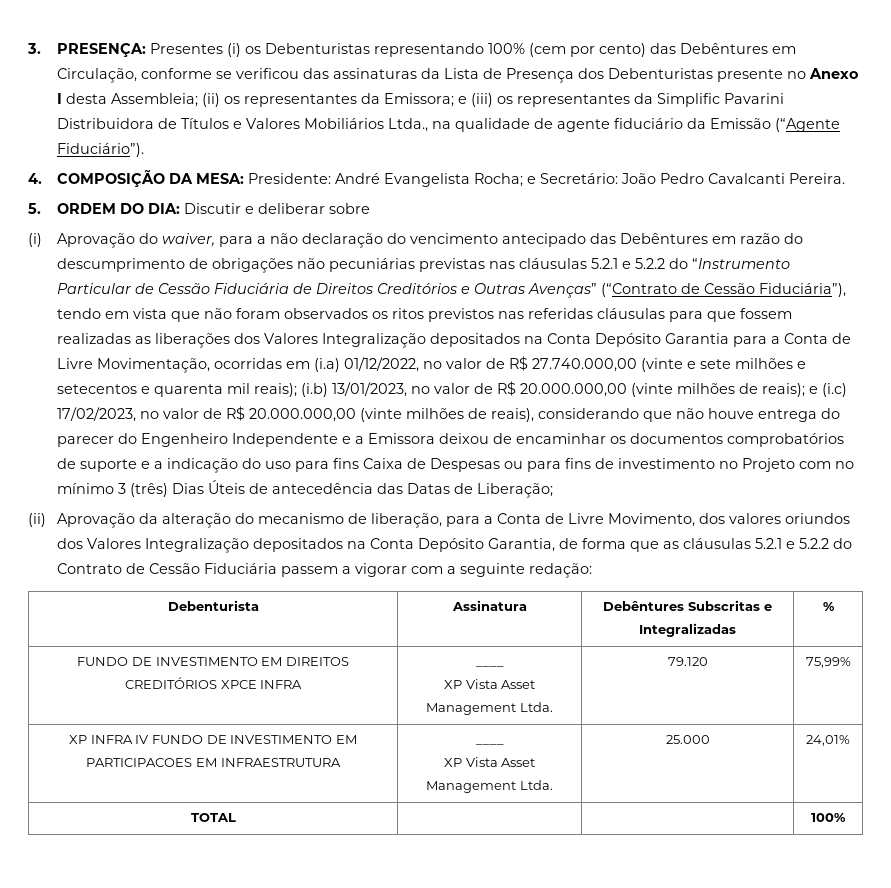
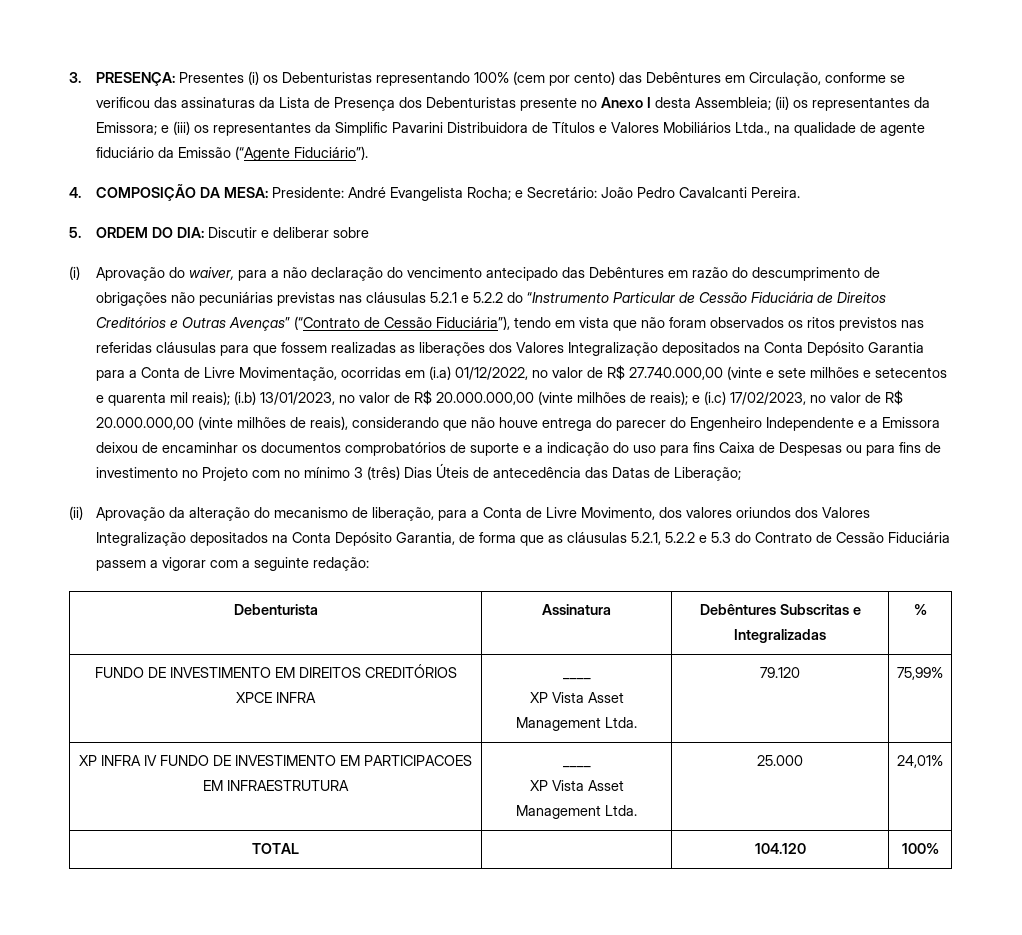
- (ii) Aprovação da alteração do mecanismo de liberação, para a Conta de Livre Movimento, dos valores oriundos dos Valores Integralização depositados na Conta Depósito Garantia, de forma que as cláusulas 5.2.1 e 5.2.2 do Contrato de Cessão Fiduciária passem a vigorar com a seguinte redação:
+ (ii) Aprovação da alteração do mecanismo de liberação, para a Conta de Livre Movimento, dos valores oriundos dos Valores Integralização depositados na Conta Depósito Garantia, de forma que as cláusulas 5.2.1, 5.2.2 e 5.3 do Contrato de Cessão Fiduciária passem a vigorar com a seguinte redação:
- TOTAL | | | 100%
+ TOTAL | | 104.120 | 100%

